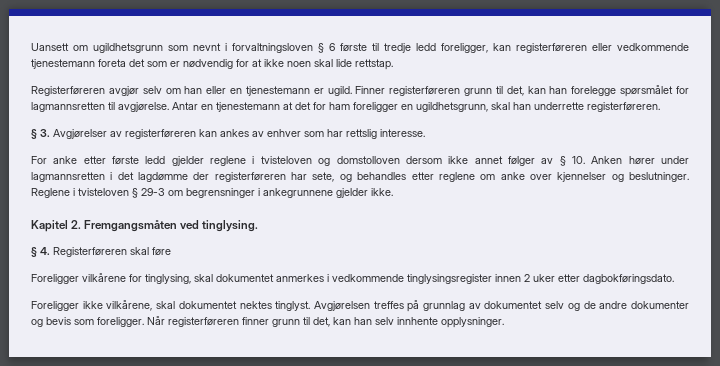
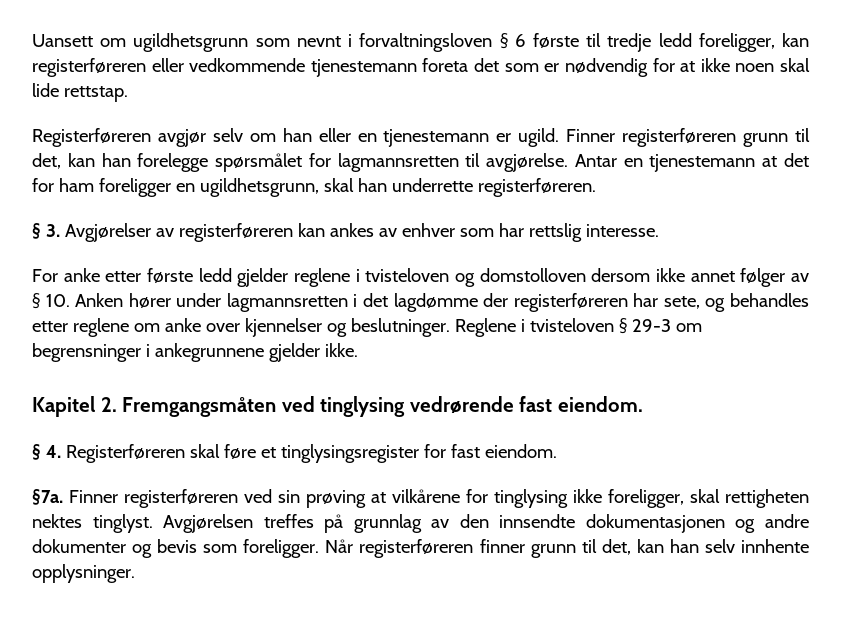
- Kapitel 2. Fremgangsmåten ved tinglysing.
+ Kapitel 2. Fremgangsmåten ved tinglysing vedrørende fast eiendom.
- § 4. Registerføreren skal føre
- Foreligger vilkårene for tinglysing, skal dokumentet anmerkes i vedkommende tinglysingsregister innen 2 uker etter dagbokføringsdato.
- Foreligger ikke vilkårene, skal dokumentet nektes tinglyst.
+ § 4. Registerføreren skal føre et tinglysingsregister for fast eiendom.
+ §7a. Finner registerføreren ved sin prøving at vilkårene for tinglysing ikke foreligger, skal rettigheten nektes tinglyst.
- Avgjørelsen treffes på grunnlag av dokumentet selv og de andre dokumenter og bevis som foreligger.
+ Avgjørelsen treffes på grunnlag av den innsendte dokumentasjonen og andre dokumenter og bevis som foreligger.

